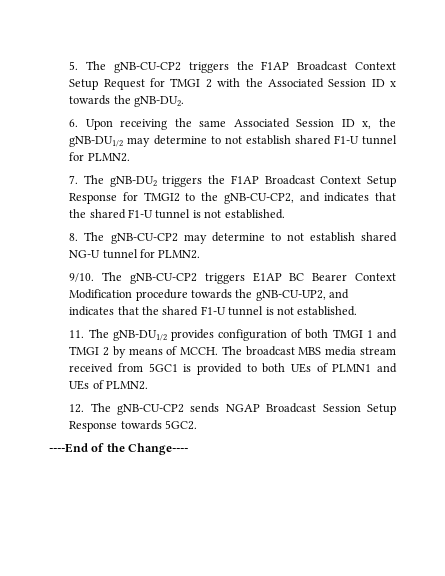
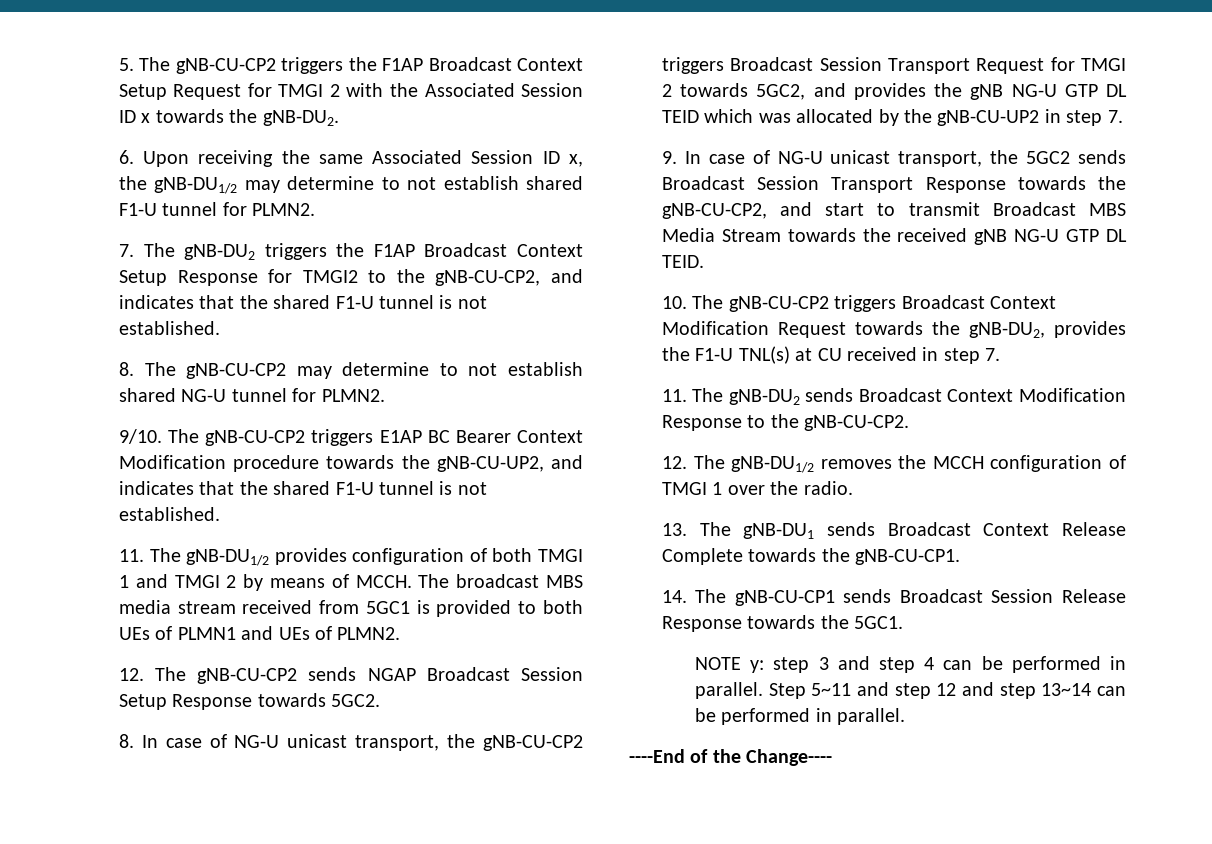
+ 8. In case of NG-U unicast transport, the gNB-CU-CP2 triggers Broadcast Session Transport Request for TMGI 2 towards 5GC2, and provides the gNB NG-U GTP DL TEID which was allocated by the gNB-CU-UP2 in step 7.
+ 9. In case of NG-U unicast transport, the 5GC2 sends Broadcast Session Transport Response towards the gNB-CU-CP2, and start to transmit Broadcast MBS Media Stream towards the received gNB NG-U GTP DL TEID.
+ 10. The gNB-CU-CP2 triggers Broadcast Context Modification Request towards the gNB-DU2, provides the F1-U TNL(s) at CU received in step 7.
+ 11. The gNB-DU2 sends Broadcast Context Modification Response to the gNB-CU-CP2.
+ 12. The gNB-DU1/2 removes the MCCH configuration of TMGI 1 over the radio.
+ 13. The gNB-DU1 sends Broadcast Context Release Complete towards the gNB-CU-CP1.
+ 14. The gNB-CU-CP1 sends Broadcast Session Release Response towards the 5GC1.
+ NOTE y: step 3 and step 4 can be performed in parallel. Step 5~11 and step 12 and step 13~14 can be performed in parallel.

